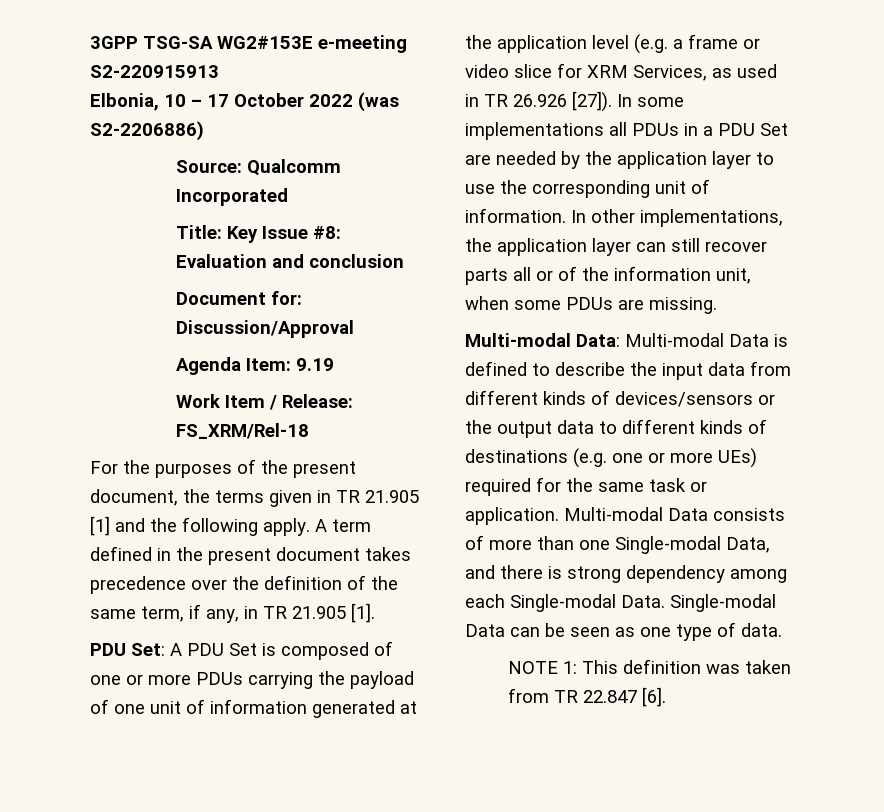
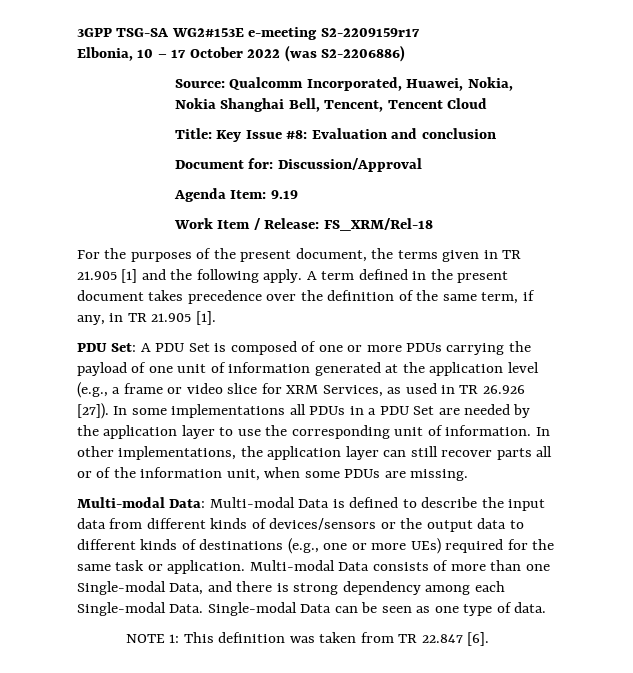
- 3GPP TSG-SA WG2#153E e-meeting S2-220915913
+ 3GPP TSG-SA WG2#153E e-meeting S2-2209159r17
- Source: Qualcomm Incorporated
+ Source: Qualcomm Incorporated, Huawei, Nokia, Nokia Shanghai Bell, Tencent, Tencent Cloud
- PDU Set: A PDU Set is composed of one or more PDUs carrying the payload of one unit of information generated at the application level (e.g. a frame or video slice for XRM Services, as used in TR 26.926 [27]).
+ PDU Set: A PDU Set is composed of one or more PDUs carrying the payload of one unit of information generated at the application level (e.g., a frame or video slice for XRM Services, as used in TR 26.926 [27]).
- Multi-modal Data: Multi-modal Data is defined to describe the input data from different kinds of devices/sensors or the output data to different kinds of destinations (e.g. one or more UEs) required for the same task or application.
+ Multi-modal Data: Multi-modal Data is defined to describe the input data from different kinds of devices/sensors or the output data to different kinds of destinations (e.g., one or more UEs) required for the same task or application.

